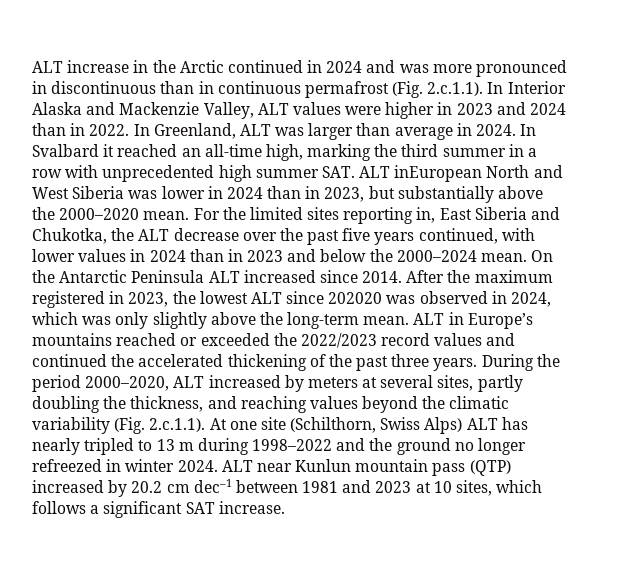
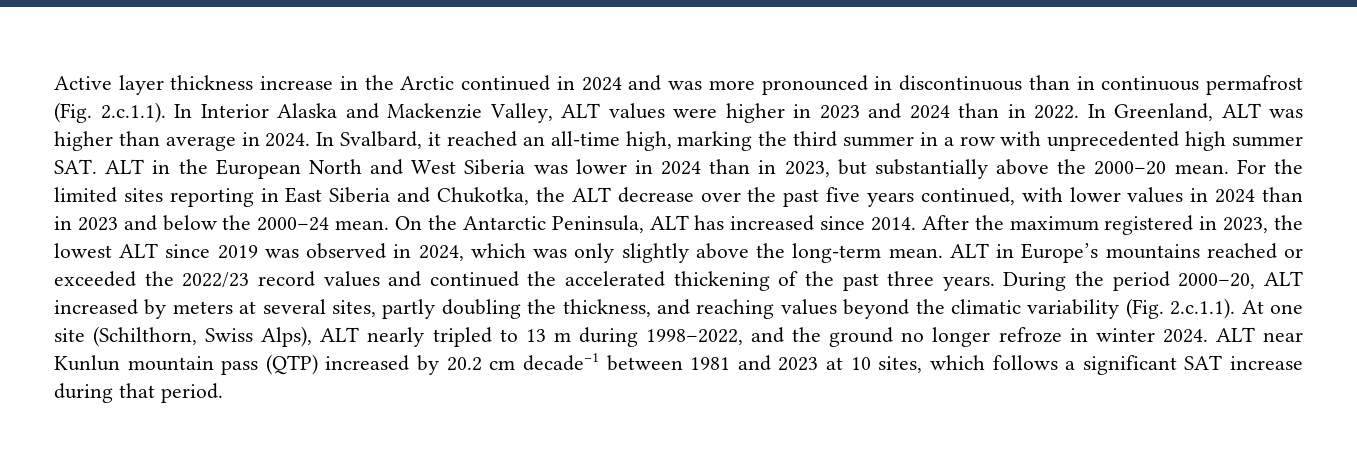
- ALT increase in the Arctic continued in 2024 and was more pronounced in discontinuous than in continuous permafrost (Fig. 2.c.1.1). In Interior Alaska and Mackenzie Valley, ALT values were higher in 2023 and 2024 than in 2022.
+ Active layer thickness increase in the Arctic continued in 2024 and was more pronounced in discontinuous than in continuous permafrost (Fig. 2.c.1.1). In Interior Alaska and Mackenzie Valley, ALT values were higher in 2023 and 2024 than in 2022.
- In Greenland, ALT was larger than average in 2024.
+ In Greenland, ALT was higher than average in 2024.
- In Svalbard it reached an all-time high, marking the third summer in a row with unprecedented high summer SAT. ALT inEuropean North and West Siberia was lower in 2024 than in 2023, but substantially above the 2000–2020 mean.
+ In Svalbard, it reached an all-time high, marking the third summer in a row with unprecedented high summer SAT. ALT in the European North and West Siberia was lower in 2024 than in 2023, but substantially above the 2000–20 mean.
- For the limited sites reporting in, East Siberia and Chukotka, the ALT decrease over the past five years continued, with lower values in 2024 than in 2023 and below the 2000–2024 mean.
+ For the limited sites reporting in East Siberia and Chukotka, the ALT decrease over the past five years continued, with lower values in 2024 than in 2023 and below the 2000–24 mean.
- On the Antarctic Peninsula ALT increased since 2014.
+ On the Antarctic Peninsula, ALT has increased since 2014.
- After the maximum registered in 2023, the lowest ALT since 202020 was observed in 2024, which was only slightly above the long-term mean.
+ After the maximum registered in 2023, the lowest ALT since 2019 was observed in 2024, which was only slightly above the long-term mean.
- ALT in Europe’s mountains reached or exceeded the 2022/2023 record values and continued the accelerated thickening of the past three years.
+ ALT in Europe’s mountains reached or exceeded the 2022/23 record values and continued the accelerated thickening of the past three years.
- During the period 2000–2020, ALT increased by meters at several sites, partly doubling the thickness, and reaching values beyond the climatic variability (Fig. 2.c.1.1). At one site (Schilthorn, Swiss Alps) ALT has nearly tripled to 13 m during 1998–2022 and the ground no longer refreezed in winter 2024.
+ During the period 2000–20, ALT increased by meters at several sites, partly doubling the thickness, and reaching values beyond the climatic variability (Fig. 2.c.1.1). At one site (Schilthorn, Swiss Alps), ALT nearly tripled to 13 m during 1998–2022, and the ground no longer refroze in winter 2024.
- ALT near Kunlun mountain pass (QTP) increased by 20.2 cm dec–1 between 1981 and 2023 at 10 sites, which follows a significant SAT increase.
+ ALT near Kunlun mountain pass (QTP) increased by 20.2 cm decade–1 between 1981 and 2023 at 10 sites, which follows a significant SAT increase during that period.

